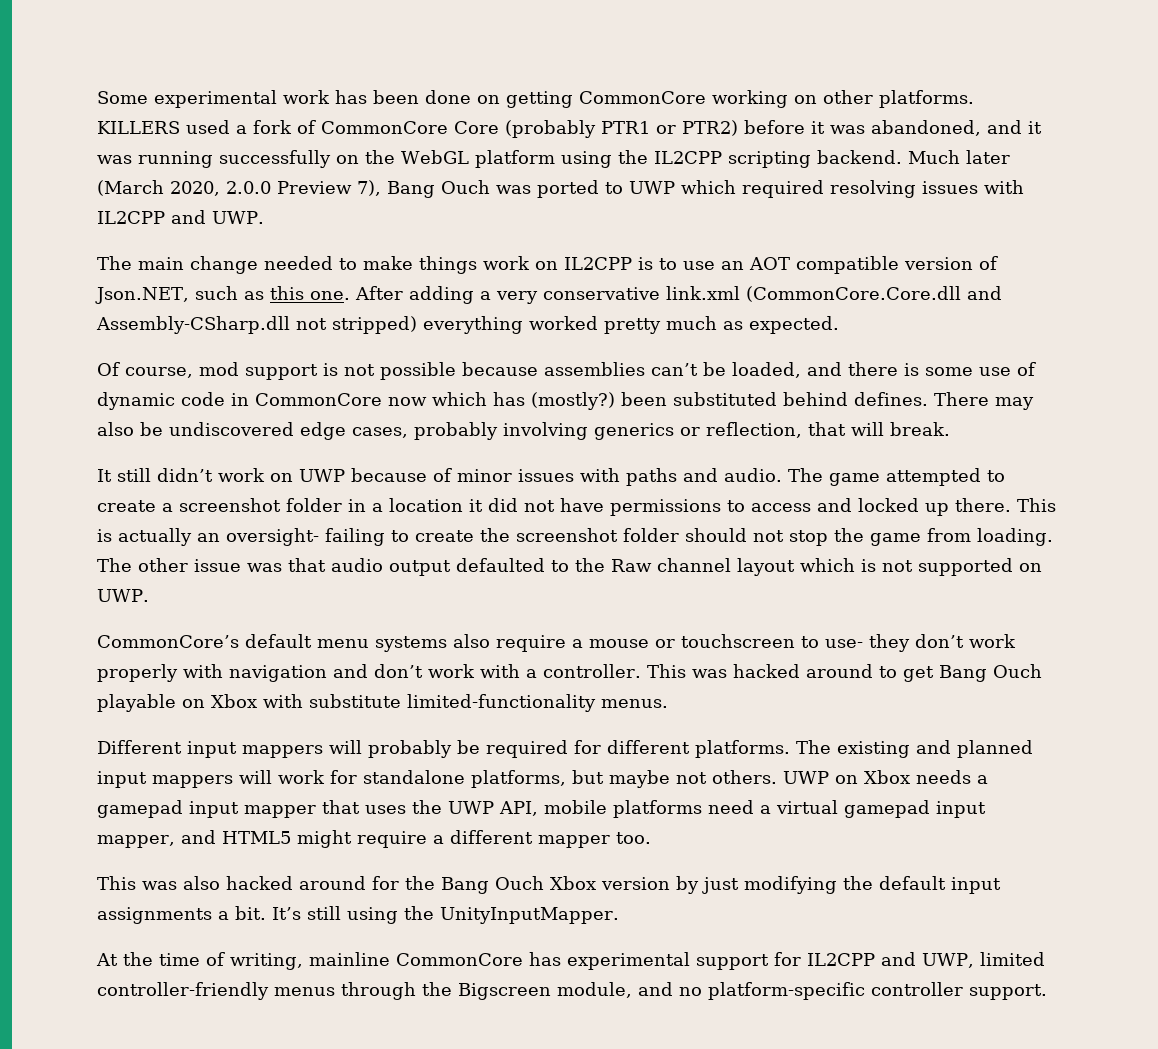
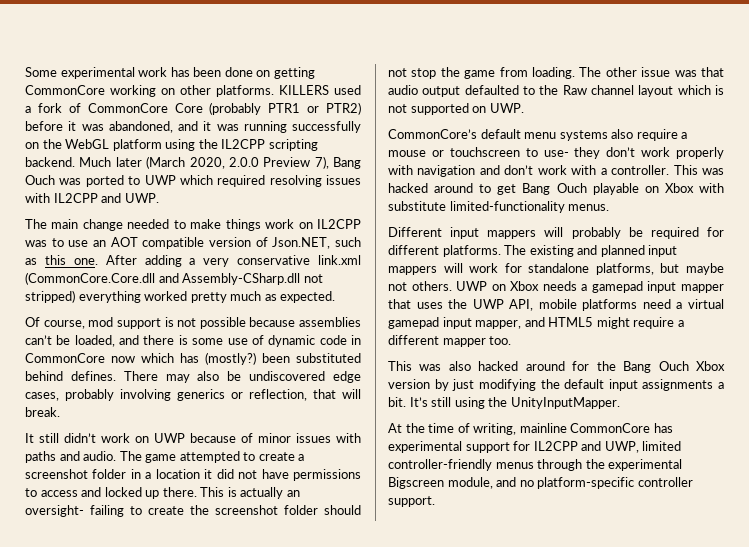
- The main change needed to make things work on IL2CPP is to use an AOT compatible version of Json.NET, such as this one.
+ The main change needed to make things work on IL2CPP was to use an AOT compatible version of Json.NET, such as this one.
- At the time of writing, mainline CommonCore has experimental support for IL2CPP and UWP, limited controller-friendly menus through the Bigscreen module, and no platform-specific controller support.
+ At the time of writing, mainline CommonCore has experimental support for IL2CPP and UWP, limited controller-friendly menus through the experimental Bigscreen module, and no platform-specific controller support.

